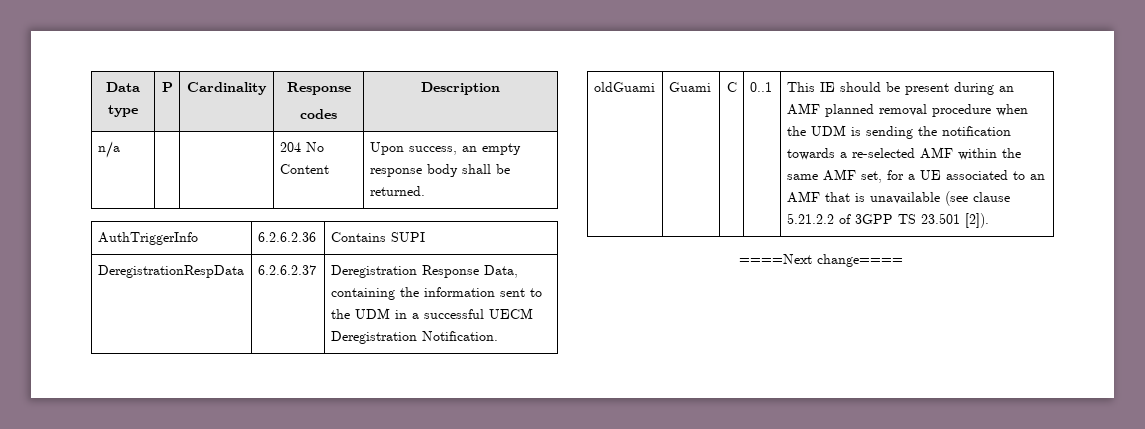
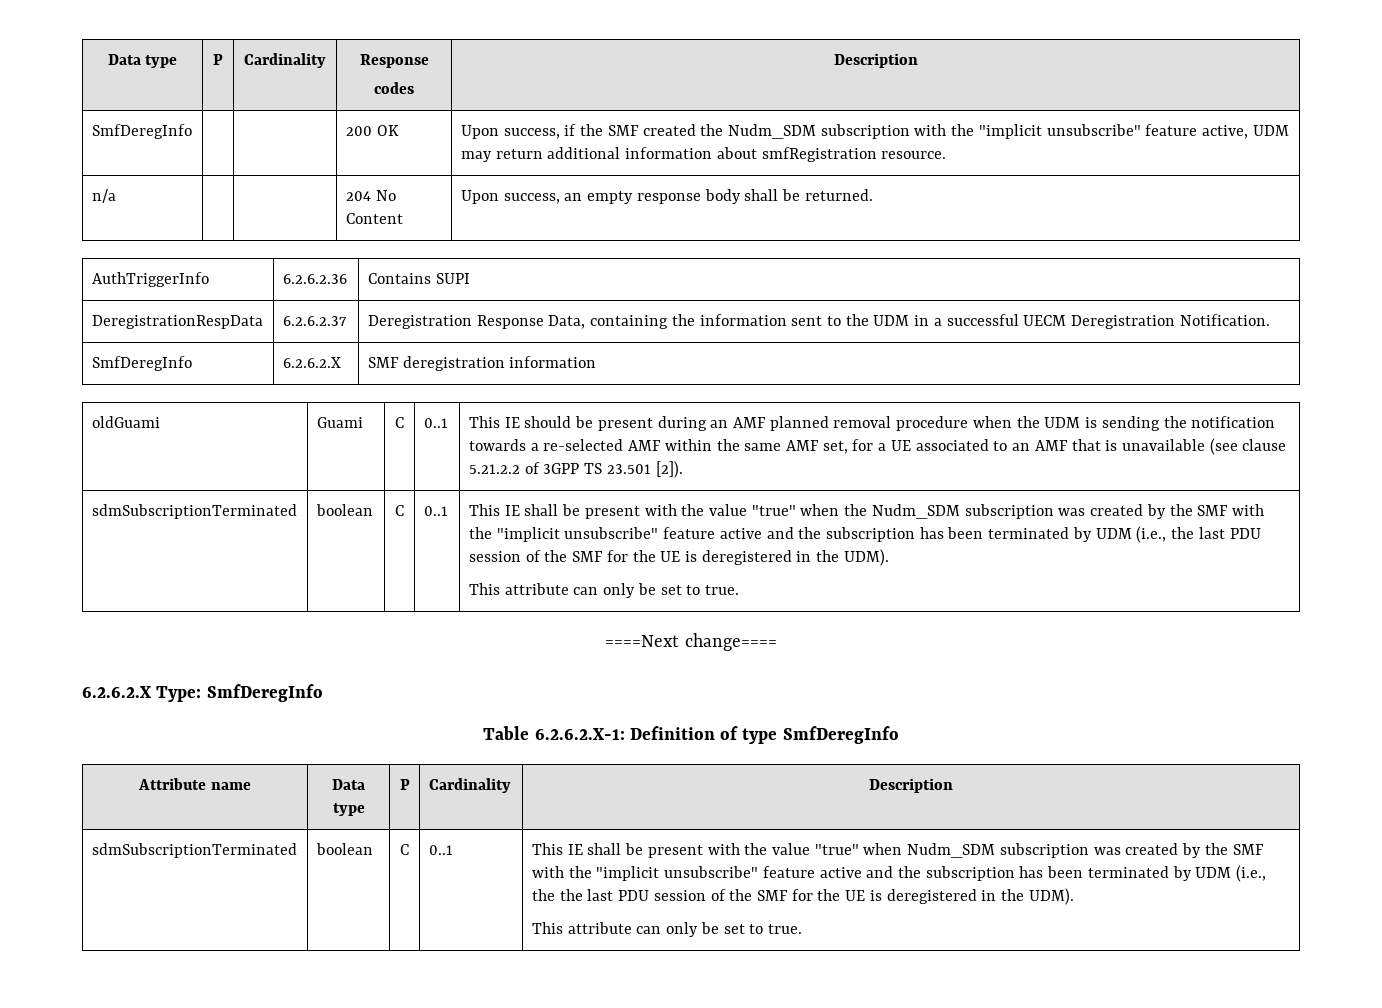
+ SmfDeregInfo | | | 200 OK | Upon success, if the SMF created the Nudm_SDM subscription with the "implicit unsubscribe" feature active, UDM may return additional information about smfRegistration resource.
+ SmfDeregInfo | 6.2.6.2.X | SMF deregistration information
+ sdmSubscriptionTerminated | boolean | C | 0..1 | This IE shall be present with the value "true" when the Nudm_SDM subscription was created by the SMF with the "implicit unsubscribe" feature active and the subscription has been terminated by UDM (i.e., the last PDU session of the SMF for the UE is deregistered in the UDM).
+ This attribute can only be set to true.
  ====Next change====
+ 6.2.6.2.X Type: SmfDeregInfo
+ Table 6.2.6.2.X-1: Definition of type SmfDeregInfo
+ Attribute name | Data type | P | Cardinality | Description
+ sdmSubscriptionTerminated | boolean | C | 0..1 | This IE shall be present with the value "true" when Nudm_SDM subscription was created by the SMF with the "implicit unsubscribe" feature active and the subscription has been terminated by UDM (i.e., the the last PDU session of the SMF for the UE is deregistered in the UDM).
+ This attribute can only be set to true.

